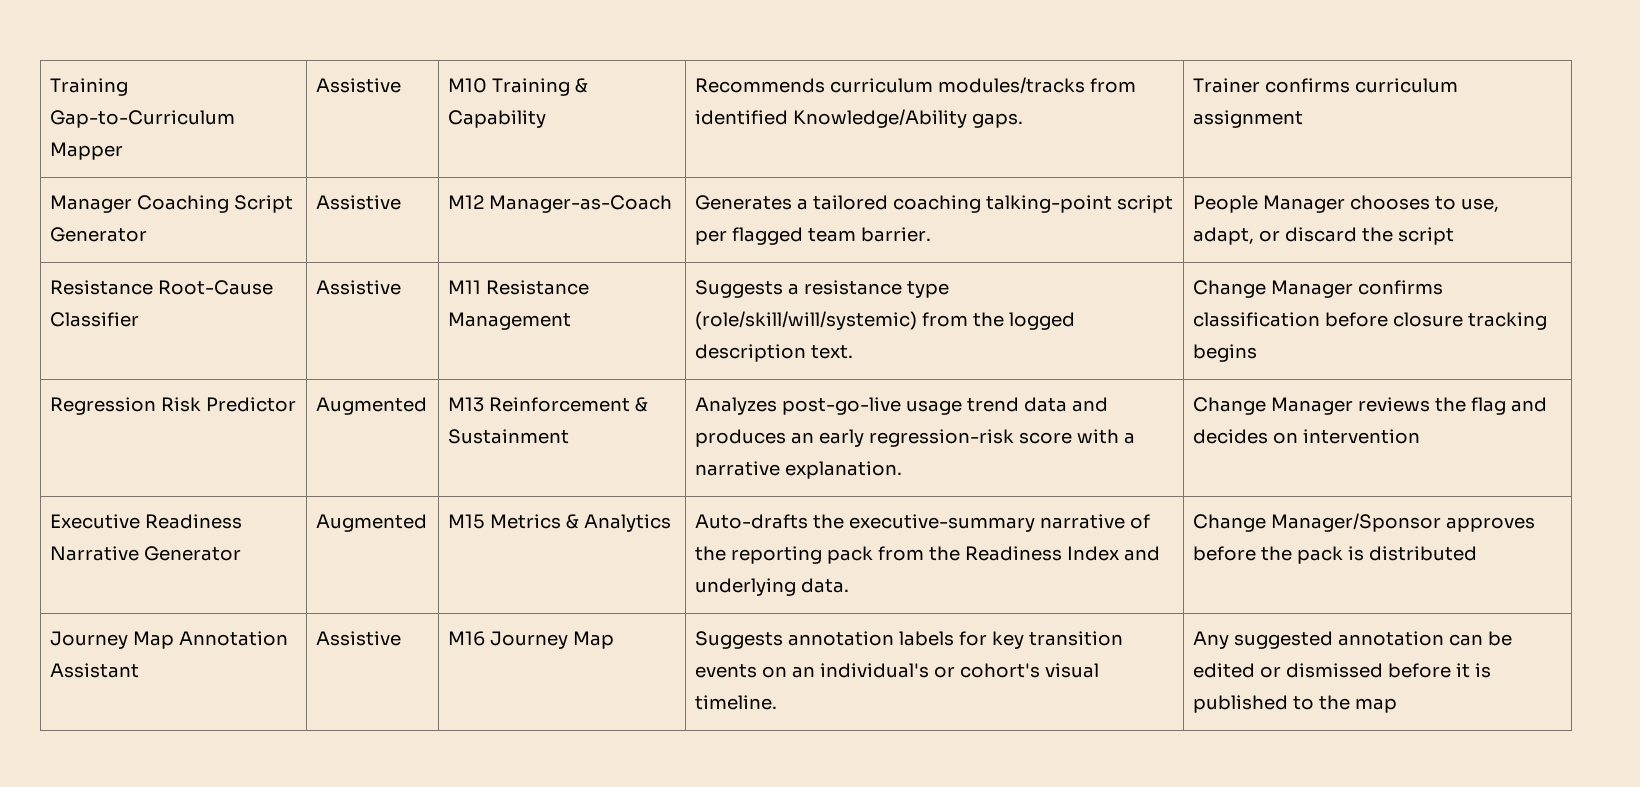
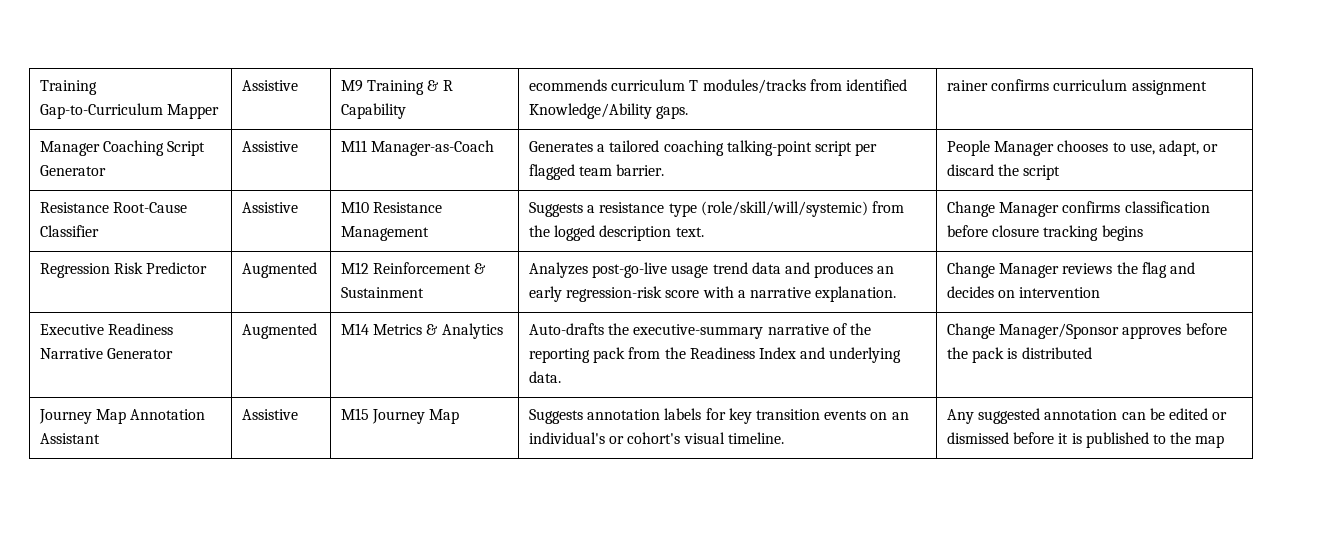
- Training Gap-to-Curriculum Mapper | Assistive | M10 Training & Capability | Recommends curriculum modules/tracks from identified Knowledge/Ability gaps. | Trainer confirms curriculum assignment
+ Training Gap-to-Curriculum Mapper | Assistive | M9 Training & R Capability | ecommends curriculum T modules/tracks from identified Knowledge/Ability gaps. | rainer confirms curriculum assignment
- Manager Coaching Script Generator | Assistive | M12 Manager-as-Coach | Generates a tailored coaching talking-point script per flagged team barrier. | People Manager chooses to use, adapt, or discard the script
+ Manager Coaching Script Generator | Assistive | M11 Manager-as-Coach | Generates a tailored coaching talking-point script per flagged team barrier. | People Manager chooses to use, adapt, or discard the script
- Resistance Root-Cause Classifier | Assistive | M11 Resistance Management | Suggests a resistance type (role/skill/will/systemic) from the logged description text. | Change Manager confirms classification before closure tracking begins
+ Resistance Root-Cause Classifier | Assistive | M10 Resistance Management | Suggests a resistance type (role/skill/will/systemic) from the logged description text. | Change Manager confirms classification before closure tracking begins
- Regression Risk Predictor | Augmented | M13 Reinforcement & Sustainment | Analyzes post-go-live usage trend data and produces an early regression-risk score with a narrative explanation. | Change Manager reviews the flag and decides on intervention
+ Regression Risk Predictor | Augmented | M12 Reinforcement & Sustainment | Analyzes post-go-live usage trend data and produces an early regression-risk score with a narrative explanation. | Change Manager reviews the flag and decides on intervention
- Executive Readiness Narrative Generator | Augmented | M15 Metrics & Analytics | Auto-drafts the executive-summary narrative of the reporting pack from the Readiness Index and underlying data. | Change Manager/Sponsor approves before the pack is distributed
+ Executive Readiness Narrative Generator | Augmented | M14 Metrics & Analytics | Auto-drafts the executive-summary narrative of the reporting pack from the Readiness Index and underlying data. | Change Manager/Sponsor approves before the pack is distributed
- Journey Map Annotation Assistant | Assistive | M16 Journey Map | Suggests annotation labels for key transition events on an individual's or cohort's visual timeline. | Any suggested annotation can be edited or dismissed before it is published to the map
+ Journey Map Annotation Assistant | Assistive | M15 Journey Map | Suggests annotation labels for key transition events on an individual's or cohort's visual timeline. | Any suggested annotation can be edited or dismissed before it is published to the map

